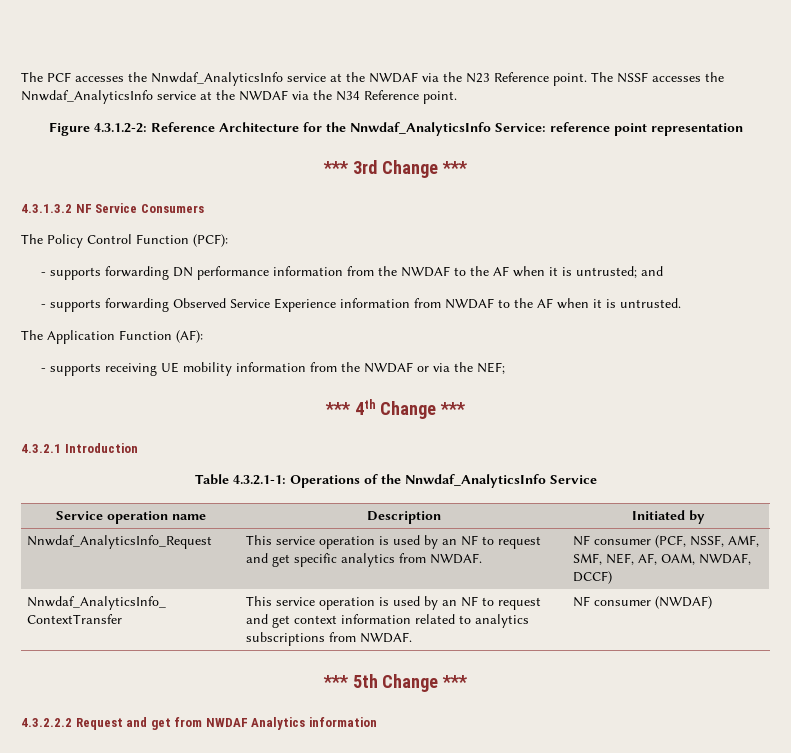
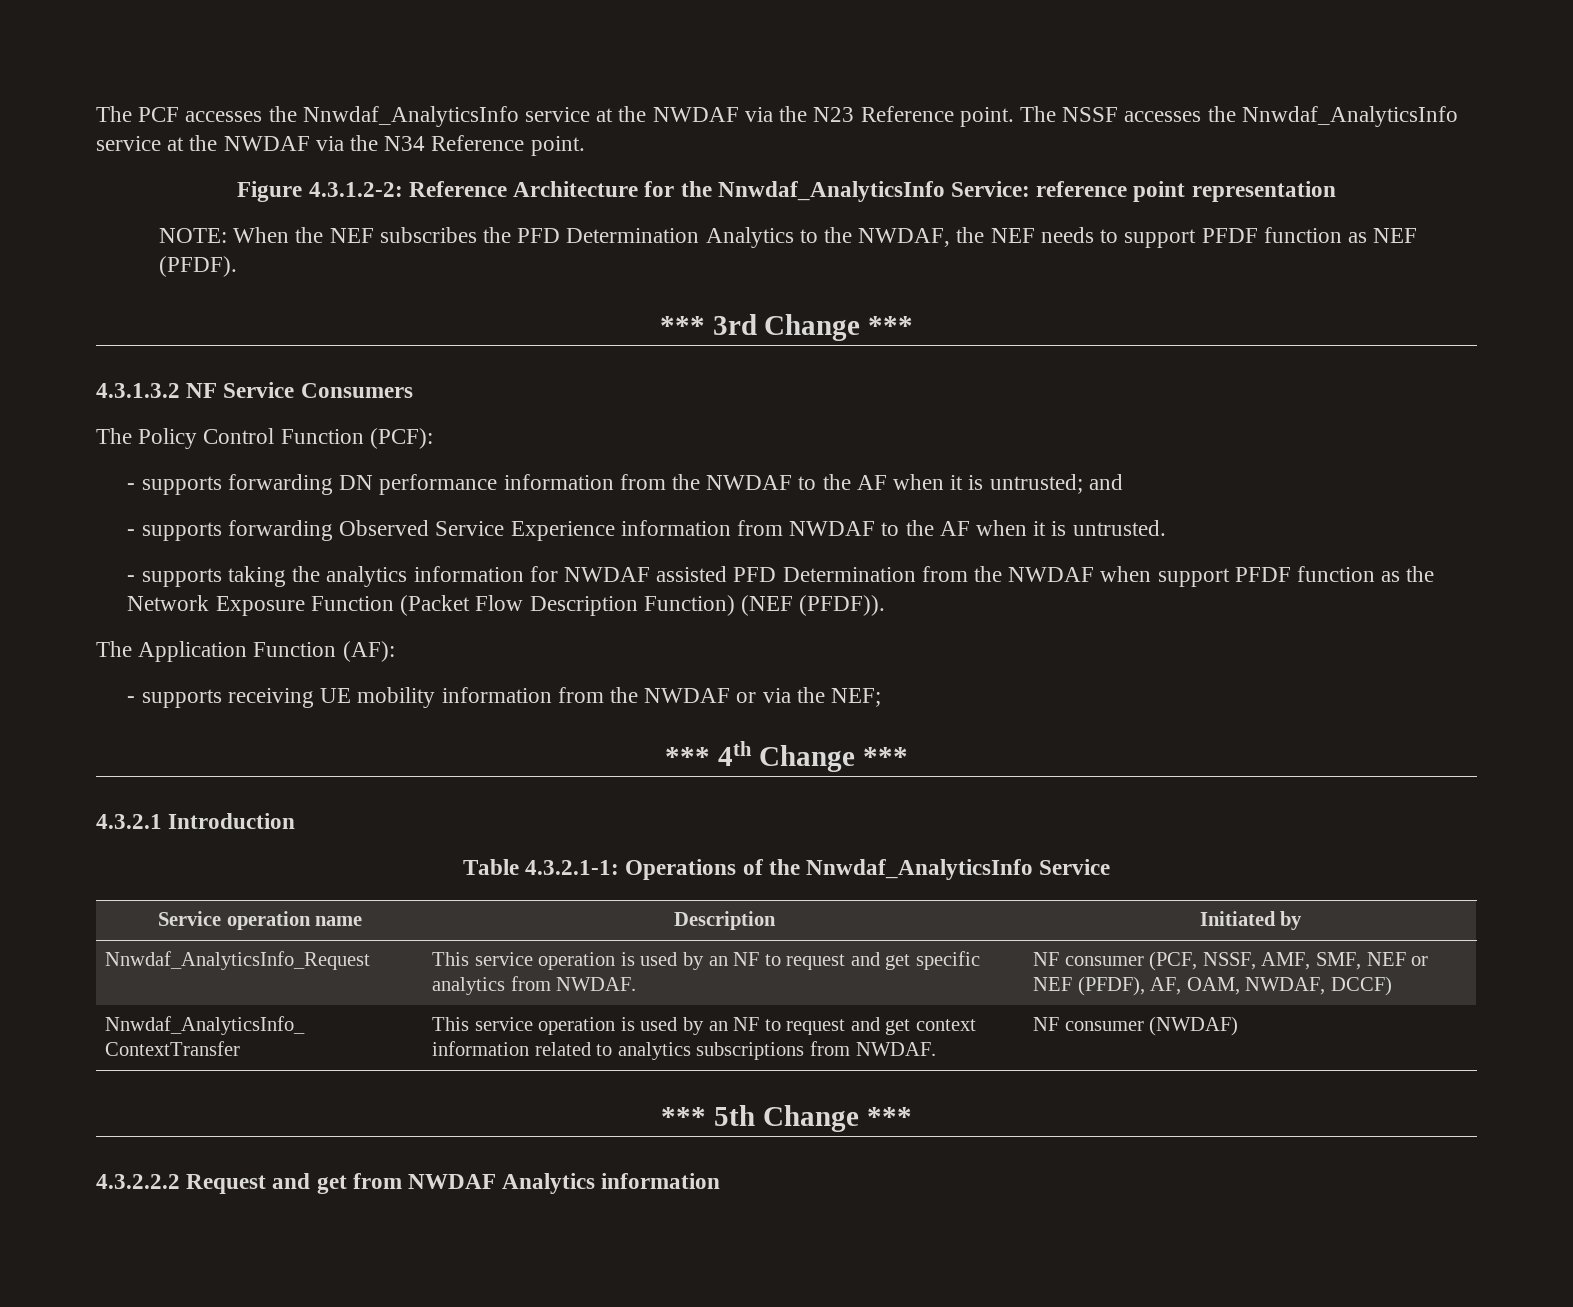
+ NOTE: When the NEF subscribes the PFD Determination Analytics to the NWDAF, the NEF needs to support PFDF function as NEF (PFDF).
+ - supports taking the analytics information for NWDAF assisted PFD Determination from the NWDAF when support PFDF function as the Network Exposure Function (Packet Flow Description Function) (NEF (PFDF)).
- Nnwdaf_AnalyticsInfo_Request | This service operation is used by an NF to request and get specific analytics from NWDAF. | NF consumer (PCF, NSSF, AMF, SMF, NEF, AF, OAM, NWDAF, DCCF)
+ Nnwdaf_AnalyticsInfo_Request | This service operation is used by an NF to request and get specific analytics from NWDAF. | NF consumer (PCF, NSSF, AMF, SMF, NEF or NEF (PFDF), AF, OAM, NWDAF, DCCF)

